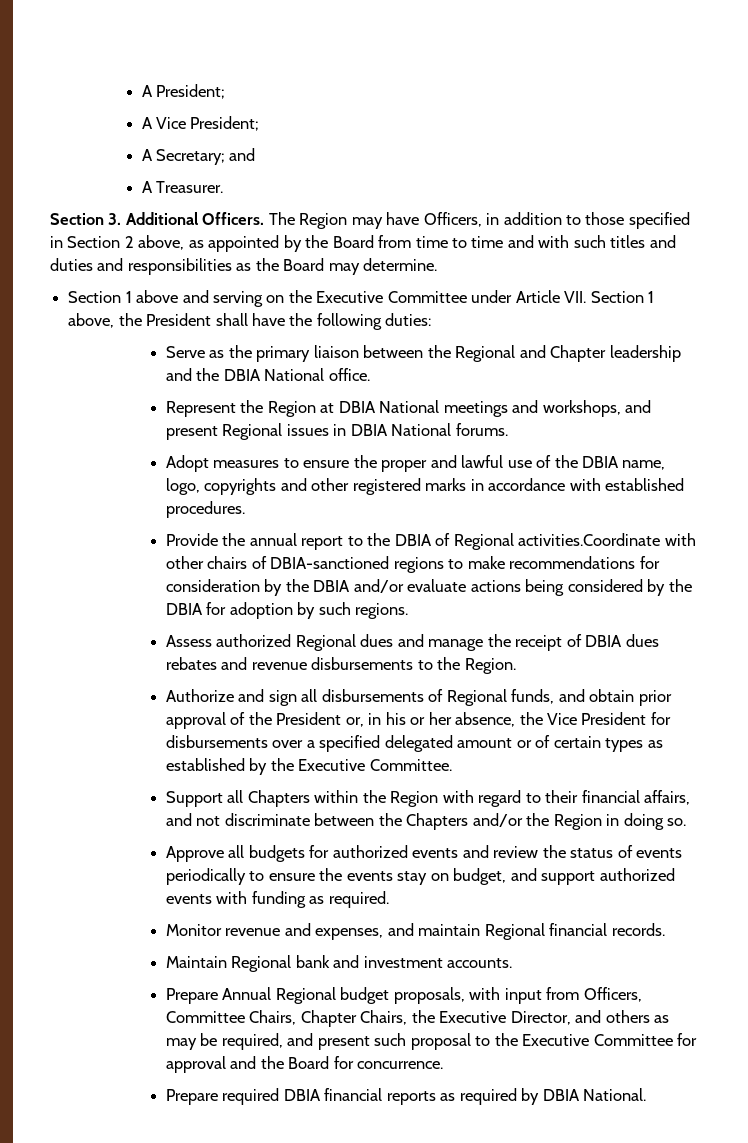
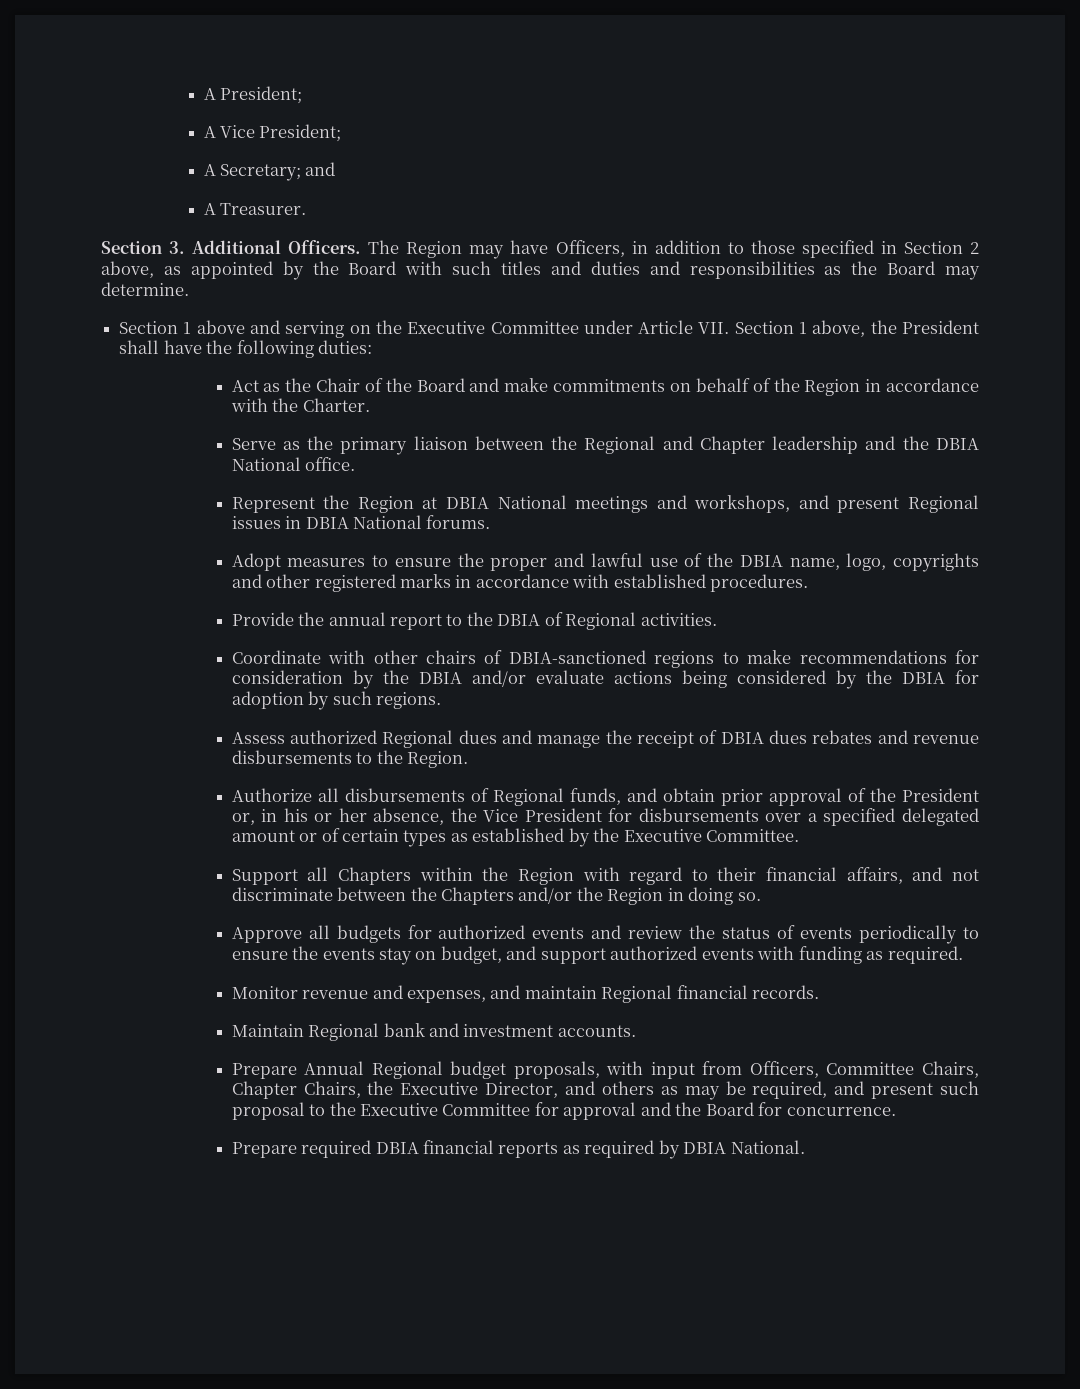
- The Region may have Officers, in addition to those specified in Section 2 above, as appointed by the Board from time to time and with such titles and duties and responsibilities as the Board may determine.
+ The Region may have Officers, in addition to those specified in Section 2 above, as appointed by the Board with such titles and duties and responsibilities as the Board may determine.
+ Act as the Chair of the Board and make commitments on behalf of the Region in accordance with the Charter.
- Provide the annual report to the DBIA of Regional activities.Coordinate with other chairs of DBIA-sanctioned regions to make recommendations for consideration by the DBIA and/or evaluate actions being considered by the DBIA for adoption by such regions.
+ Provide the annual report to the DBIA of Regional activities.
+ Coordinate with other chairs of DBIA-sanctioned regions to make recommendations for consideration by the DBIA and/or evaluate actions being considered by the DBIA for adoption by such regions.
- Authorize and sign all disbursements of Regional funds, and obtain prior approval of the President or, in his or her absence, the Vice President for disbursements over a specified delegated amount or of certain types as established by the Executive Committee.
+ Authorize all disbursements of Regional funds, and obtain prior approval of the President or, in his or her absence, the Vice President for disbursements over a specified delegated amount or of certain types as established by the Executive Committee.

